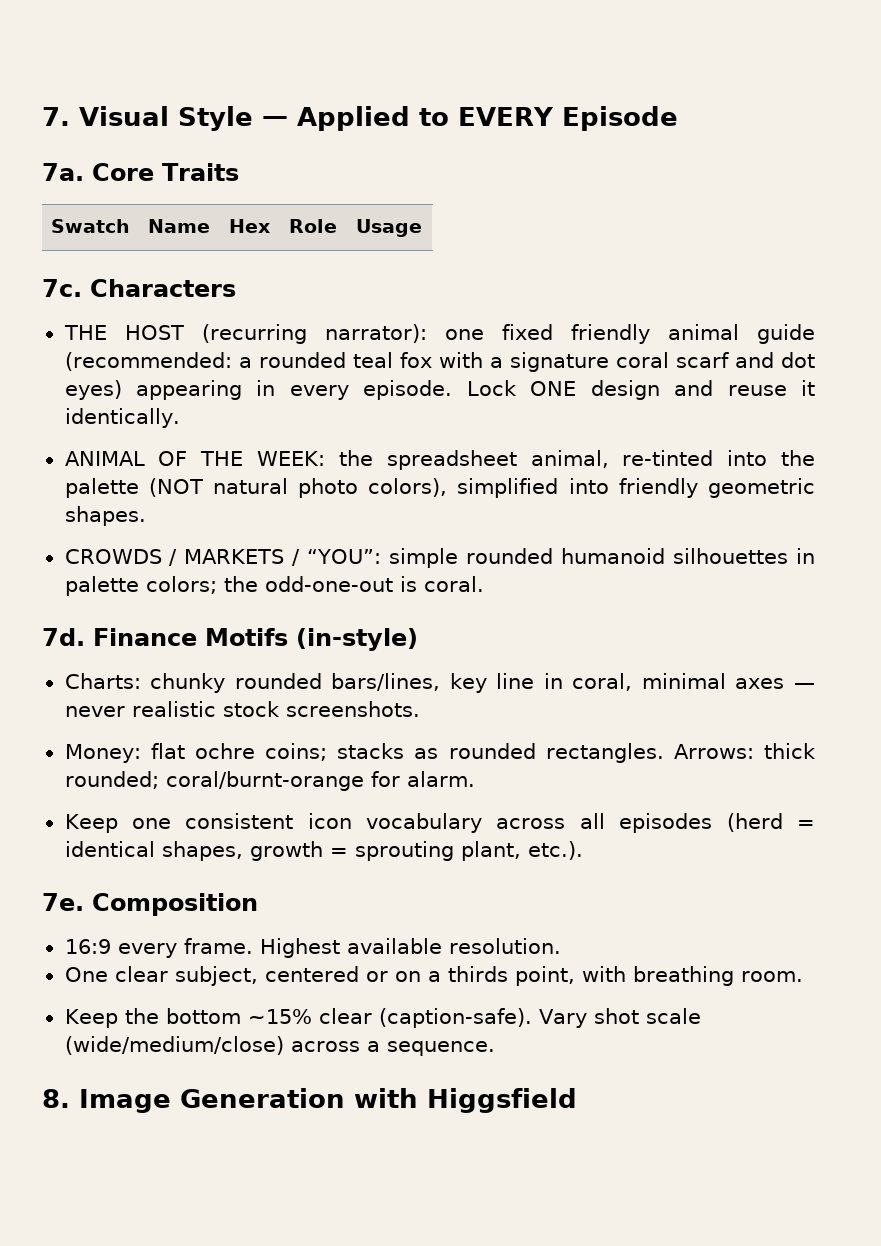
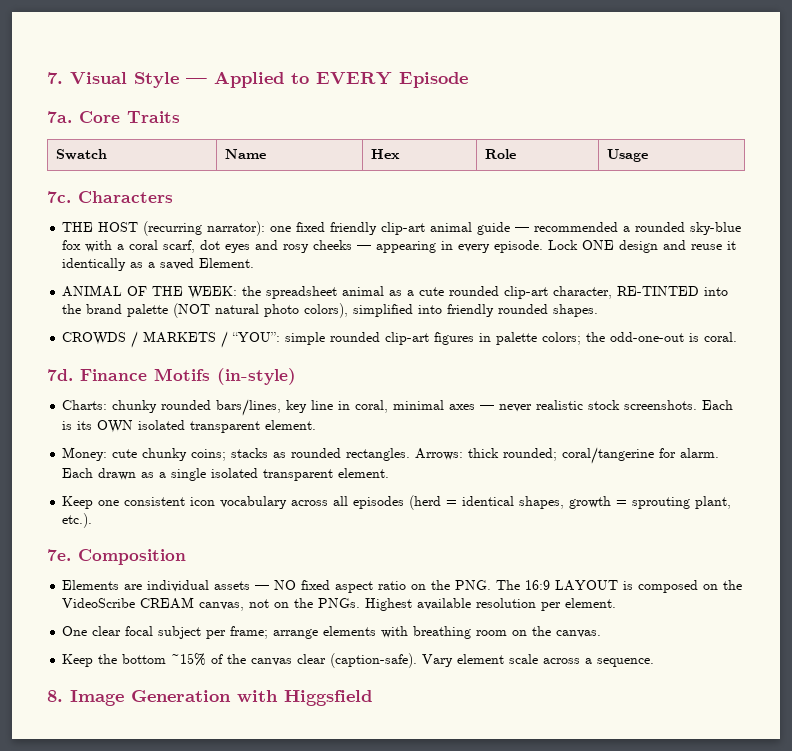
- THE HOST (recurring narrator): one fixed friendly animal guide (recommended: a rounded teal fox with a signature coral scarf and dot eyes) appearing in every episode.
+ THE HOST (recurring narrator): one fixed friendly clip-art animal guide — recommended a rounded sky-blue fox with a coral scarf, dot eyes and rosy cheeks — appearing in every episode.
- Lock ONE design and reuse it identically.
+ Lock ONE design and reuse it identically as a saved Element.
- ANIMAL OF THE WEEK: the spreadsheet animal, re-tinted into the palette (NOT natural photo colors), simplified into friendly geometric shapes.
+ ANIMAL OF THE WEEK: the spreadsheet animal as a cute rounded clip-art character, RE-TINTED into the brand palette (NOT natural photo colors), simplified into friendly rounded shapes.
- CROWDS / MARKETS / “YOU”: simple rounded humanoid silhouettes in palette colors; the odd-one-out is coral.
+ CROWDS / MARKETS / “YOU”: simple rounded clip-art figures in palette colors; the odd-one-out is coral.
+ Each is its OWN isolated transparent element.
- Money: flat ochre coins; stacks as rounded rectangles.
+ Money: cute chunky coins; stacks as rounded rectangles.
- Arrows: thick rounded; coral/burnt-orange for alarm.
+ Arrows: thick rounded; coral/tangerine for alarm. Each drawn as a single isolated transparent element.
- 16:9 every frame. Highest available resolution.
- One clear subject, centered or on a thirds point, with breathing room.
- Keep the bottom ~15% clear (caption-safe). Vary shot scale (wide/medium/close) across a sequence.
+ Elements are individual assets — NO fixed aspect ratio on the PNG. The 16:9 LAYOUT is composed on the VideoScribe CREAM canvas, not on the PNGs. Highest available resolution per element.
+ One clear focal subject per frame; arrange elements with breathing room on the canvas.
+ Keep the bottom ~15% of the canvas clear (caption-safe). Vary element scale across a sequence.

